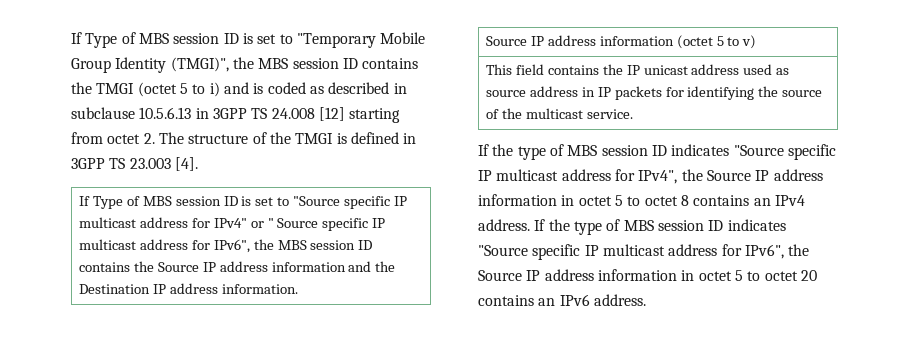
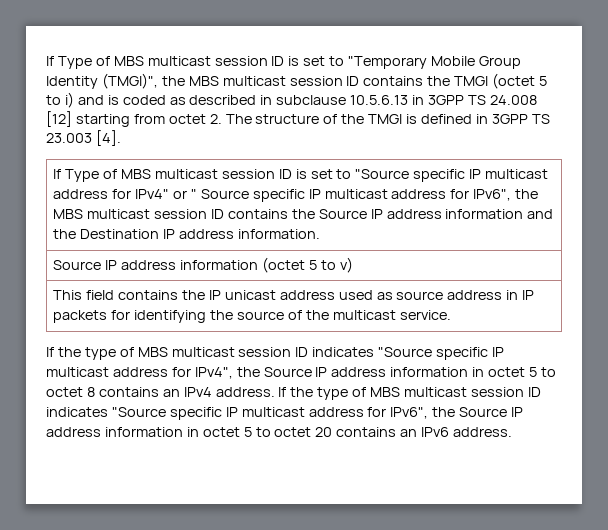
- If Type of MBS session ID is set to "Temporary Mobile Group Identity (TMGI)", the MBS session ID contains the TMGI (octet 5 to i) and is coded as described in subclause 10.5.6.13 in 3GPP TS 24.008 [12] starting from octet 2. The structure of the TMGI is defined in 3GPP TS 23.003 [4].
+ If Type of MBS multicast session ID is set to "Temporary Mobile Group Identity (TMGI)", the MBS multicast session ID contains the TMGI (octet 5 to i) and is coded as described in subclause 10.5.6.13 in 3GPP TS 24.008 [12] starting from octet 2. The structure of the TMGI is defined in 3GPP TS 23.003 [4].
- If Type of MBS session ID is set to "Source specific IP multicast address for IPv4" or " Source specific IP multicast address for IPv6", the MBS session ID contains the Source IP address information and the Destination IP address information.
+ If Type of MBS multicast session ID is set to "Source specific IP multicast address for IPv4" or " Source specific IP multicast address for IPv6", the MBS multicast session ID contains the Source IP address information and the Destination IP address information.
- If the type of MBS session ID indicates "Source specific IP multicast address for IPv4", the Source IP address information in octet 5 to octet 8 contains an IPv4 address.
+ If the type of MBS multicast session ID indicates "Source specific IP multicast address for IPv4", the Source IP address information in octet 5 to octet 8 contains an IPv4 address.
- If the type of MBS session ID indicates "Source specific IP multicast address for IPv6", the Source IP address information in octet 5 to octet 20 contains an IPv6 address.
+ If the type of MBS multicast session ID indicates "Source specific IP multicast address for IPv6", the Source IP address information in octet 5 to octet 20 contains an IPv6 address.

